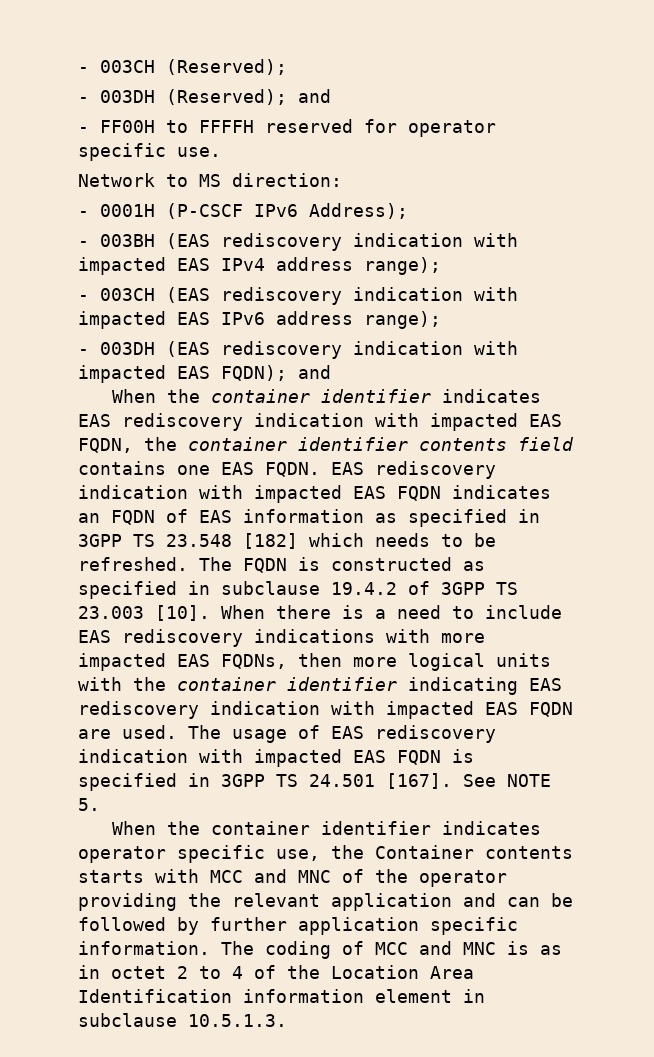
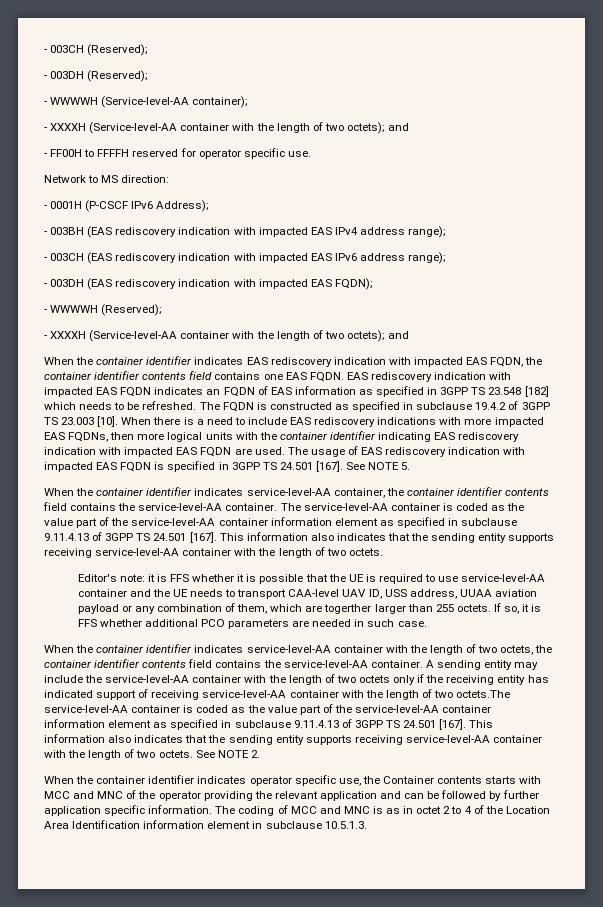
- - 003DH (Reserved); and
+ - 003DH (Reserved);
+ - WWWWH (Service-level-AA container);
+ - XXXXH (Service-level-AA container with the length of two octets); and
- - 003DH (EAS rediscovery indication with impacted EAS FQDN); and
+ - 003DH (EAS rediscovery indication with impacted EAS FQDN);
+ - WWWWH (Reserved);
+ - XXXXH (Service-level-AA container with the length of two octets); and
+ When the container identifier indicates service-level-AA container, the container identifier contents field contains the service-level-AA container. The service-level-AA container is coded as the value part of the service-level-AA container information element as specified in subclause 9.11.4.13 of 3GPP TS 24.501 [167]. This information also indicates that the sending entity supports receiving service-level-AA container with the length of two octets.
+ Editor's note: it is FFS whether it is possible that the UE is required to use service-level-AA container and the UE needs to transport CAA-level UAV ID, USS address, UUAA aviation payload or any combination of them, which are togerther larger than 255 octets. If so, it is FFS whether additional PCO parameters are needed in such case.
+ When the container identifier indicates service-level-AA container with the length of two octets, the container identifier contents field contains the service-level-AA container. A sending entity may include the service-level-AA container with the length of two octets only if the receiving entity has indicated support of receiving service-level-AA container with the length of two octets.The service-level-AA container is coded as the value part of the service-level-AA container information element as specified in subclause 9.11.4.13 of 3GPP TS 24.501 [167]. This information also indicates that the sending entity supports receiving service-level-AA container with the length of two octets. See NOTE 2.

